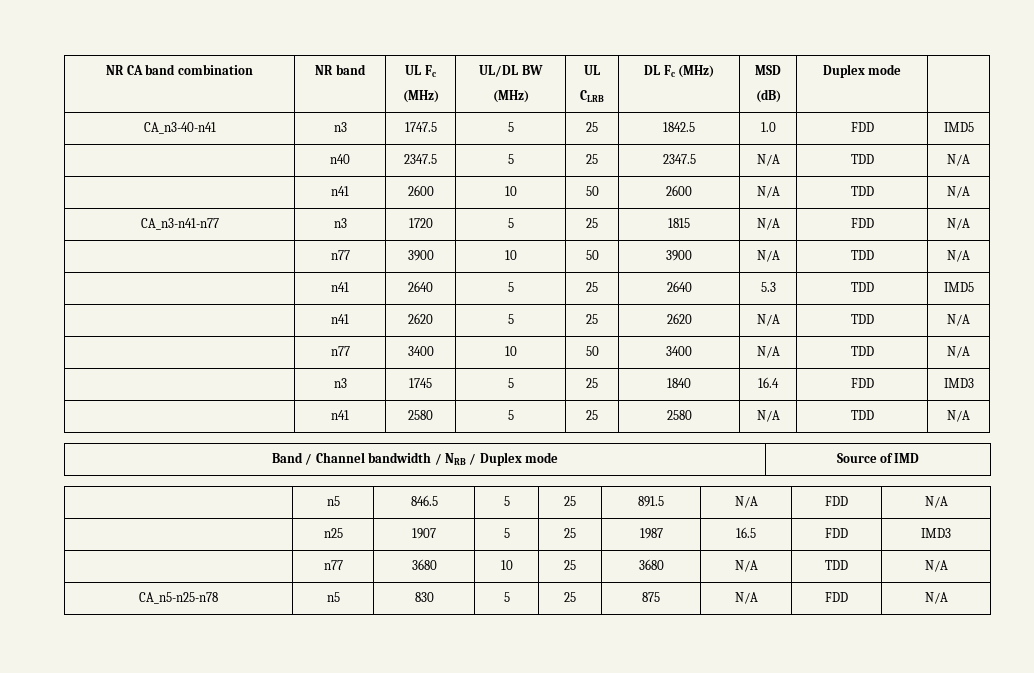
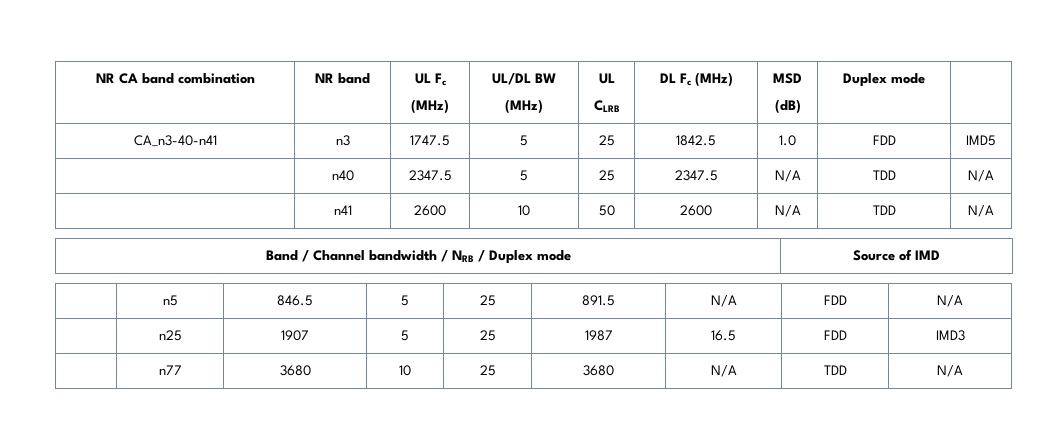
- CA_n3-n41-n77 | n3 | 1720 | 5 | 25 | 1815 | N/A | FDD | N/A
- | n77 | 3900 | 10 | 50 | 3900 | N/A | TDD | N/A
- | n41 | 2640 | 5 | 25 | 2640 | 5.3 | TDD | IMD5
- | n41 | 2620 | 5 | 25 | 2620 | N/A | TDD | N/A
- | n77 | 3400 | 10 | 50 | 3400 | N/A | TDD | N/A
- | n3 | 1745 | 5 | 25 | 1840 | 16.4 | FDD | IMD3
- | n41 | 2580 | 5 | 25 | 2580 | N/A | TDD | N/A
- CA_n5-n25-n78 | n5 | 830 | 5 | 25 | 875 | N/A | FDD | N/A

